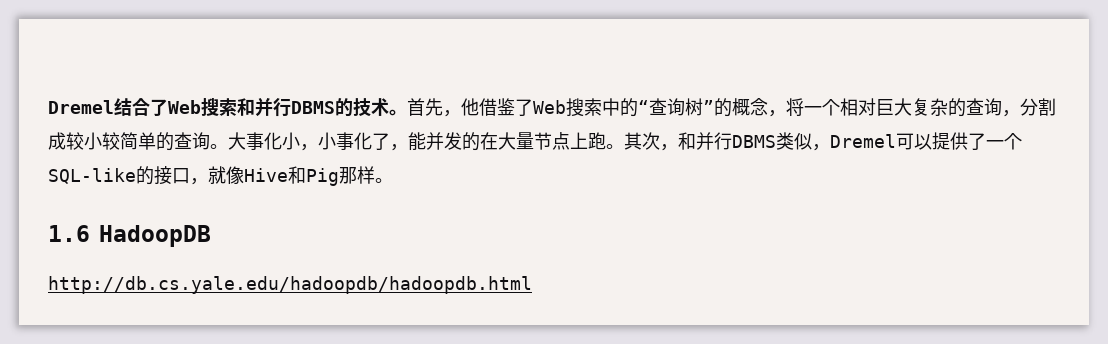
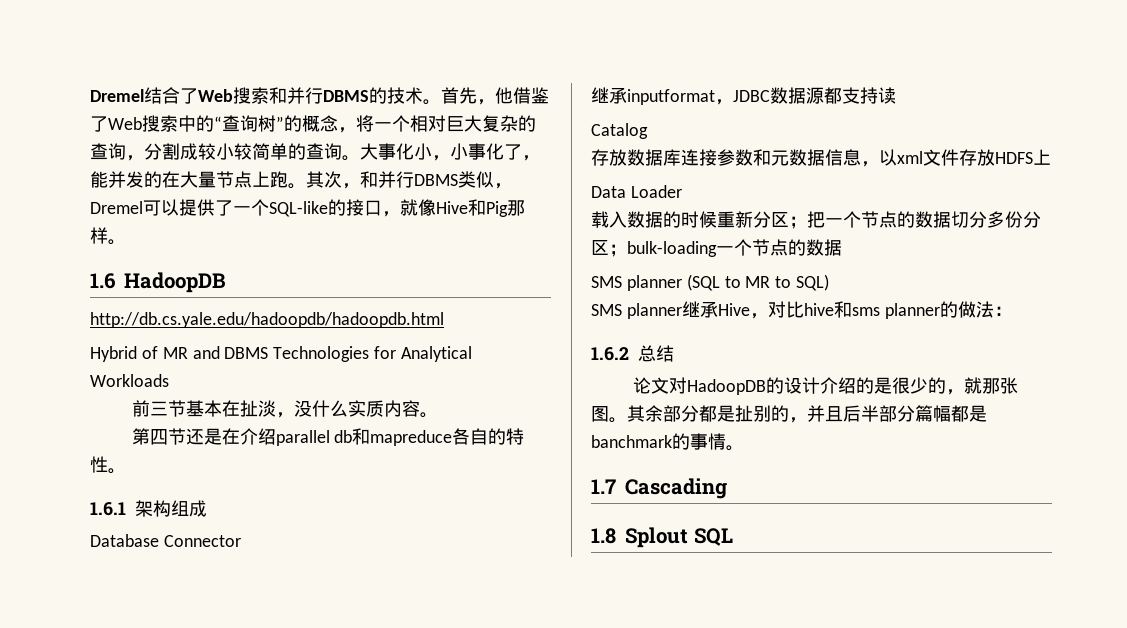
+ Hybrid of MR and DBMS Technologies for Analytical Workloads
+ 前三节基本在扯淡，没什么实质内容。
+ 第四节还是在介绍parallel db和mapreduce各自的特性。
+ 1.6.1架构组成
+ Database Connector
+ 继承inputformat，JDBC数据源都支持读
+ Catalog
+ 存放数据库连接参数和元数据信息，以xml文件存放HDFS上
+ Data Loader
+ 载入数据的时候重新分区；把一个节点的数据切分多份分区；bulk-loading一个节点的数据
+ SMS planner (SQL to MR to SQL)
+ SMS planner继承Hive，对比hive和sms planner的做法：
+ 1.6.2总结
+ 论文对HadoopDB的设计介绍的是很少的，就那张图。其余部分都是扯别的，并且后半部分篇幅都是banchmark的事情。
+ 1.7 Cascading
+ 1.8 Splout SQL

